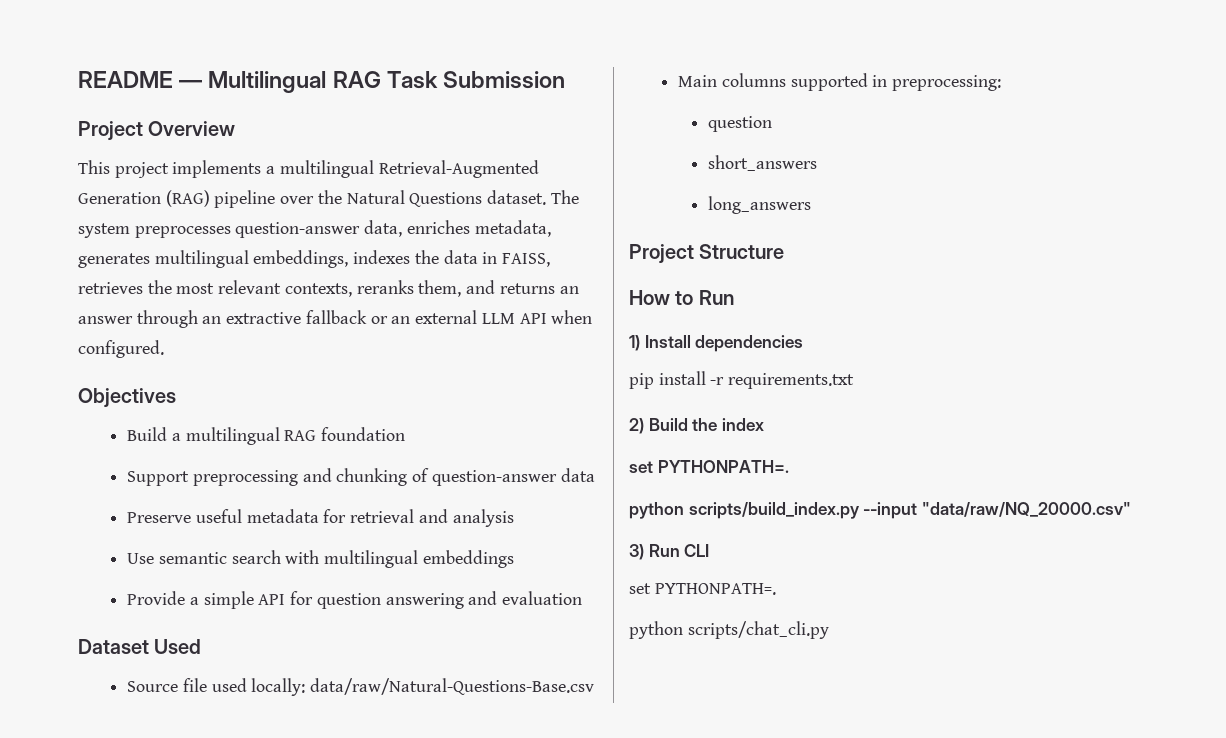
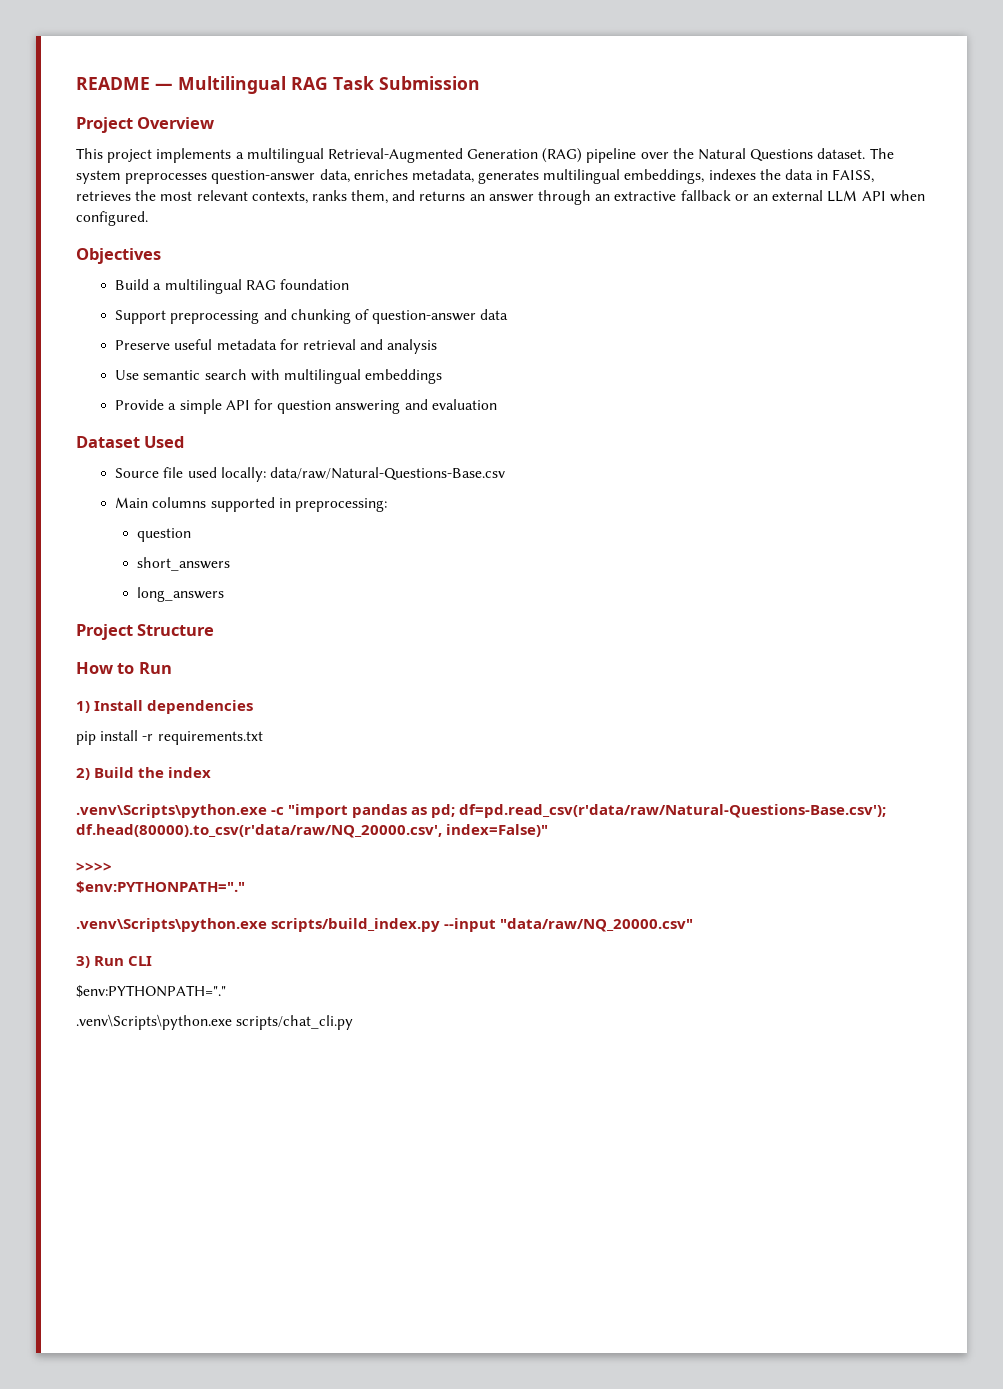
- The system preprocesses question-answer data, enriches metadata, generates multilingual embeddings, indexes the data in FAISS, retrieves the most relevant contexts, reranks them, and returns an answer through an extractive fallback or an external LLM API when configured.
+ The system preprocesses question-answer data, enriches metadata, generates multilingual embeddings, indexes the data in FAISS, retrieves the most relevant contexts, ranks them, and returns an answer through an extractive fallback or an external LLM API when configured.
  2) Build the index
- set PYTHONPATH=.
- python scripts/build_index.py --input "data/raw/NQ_20000.csv"
+ .venv\Scripts\python.exe -c "import pandas as pd; df=pd.read_csv(r'data/raw/Natural-Questions-Base.csv'); df.head(80000).to_csv(r'data/raw/NQ_20000.csv', index=False)"
+ >>>>
+ $env:PYTHONPATH="."
+ .venv\Scripts\python.exe scripts/build_index.py --input "data/raw/NQ_20000.csv"
  3) Run CLI
- set PYTHONPATH=.
- python scripts/chat_cli.py
+ $env:PYTHONPATH="."
+ .venv\Scripts\python.exe scripts/chat_cli.py

